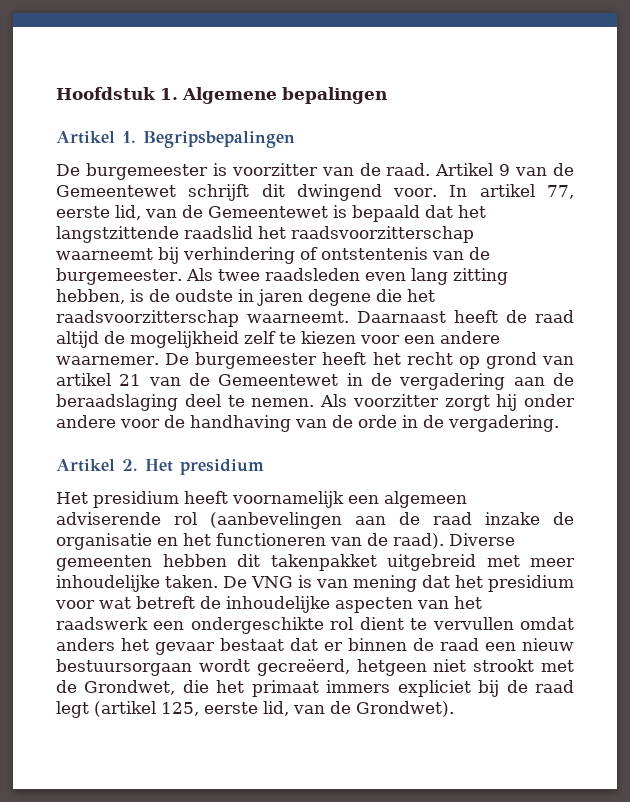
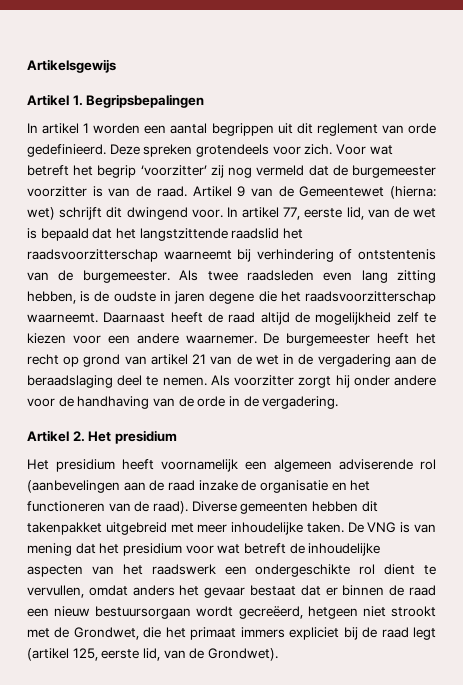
- Hoofdstuk 1. Algemene bepalingen
+ Artikelsgewijs
- De burgemeester is voorzitter van de raad.
+ In artikel 1 worden een aantal begrippen uit dit reglement van orde gedefinieerd. Deze spreken grotendeels voor zich. Voor wat betreft het begrip ‘voorzitter’ zij nog vermeld dat de burgemeester voorzitter is van de raad.
- Artikel 9 van de Gemeentewet schrijft dit dwingend voor.
+ Artikel 9 van de Gemeentewet (hierna: wet) schrijft dit dwingend voor.
- In artikel 77, eerste lid, van de Gemeentewet is bepaald dat het langstzittende raadslid het raadsvoorzitterschap waarneemt bij verhindering of ontstentenis van de burgemeester.
+ In artikel 77, eerste lid, van de wet is bepaald dat het langstzittende raadslid het raadsvoorzitterschap waarneemt bij verhindering of ontstentenis van de burgemeester.
- De burgemeester heeft het recht op grond van artikel 21 van de Gemeentewet in de vergadering aan de beraadslaging deel te nemen.
+ De burgemeester heeft het recht op grond van artikel 21 van de wet in de vergadering aan de beraadslaging deel te nemen.
- De VNG is van mening dat het presidium voor wat betreft de inhoudelijke aspecten van het raadswerk een ondergeschikte rol dient te vervullen omdat anders het gevaar bestaat dat er binnen de raad een nieuw bestuursorgaan wordt gecreëerd, hetgeen niet strookt met de Grondwet, die het primaat immers expliciet bij de raad legt (artikel 125, eerste lid, van de Grondwet).
+ De VNG is van mening dat het presidium voor wat betreft de inhoudelijke aspecten van het raadswerk een ondergeschikte rol dient te vervullen, omdat anders het gevaar bestaat dat er binnen de raad een nieuw bestuursorgaan wordt gecreëerd, hetgeen niet strookt met de Grondwet, die het primaat immers expliciet bij de raad legt (artikel 125, eerste lid, van de Grondwet).

